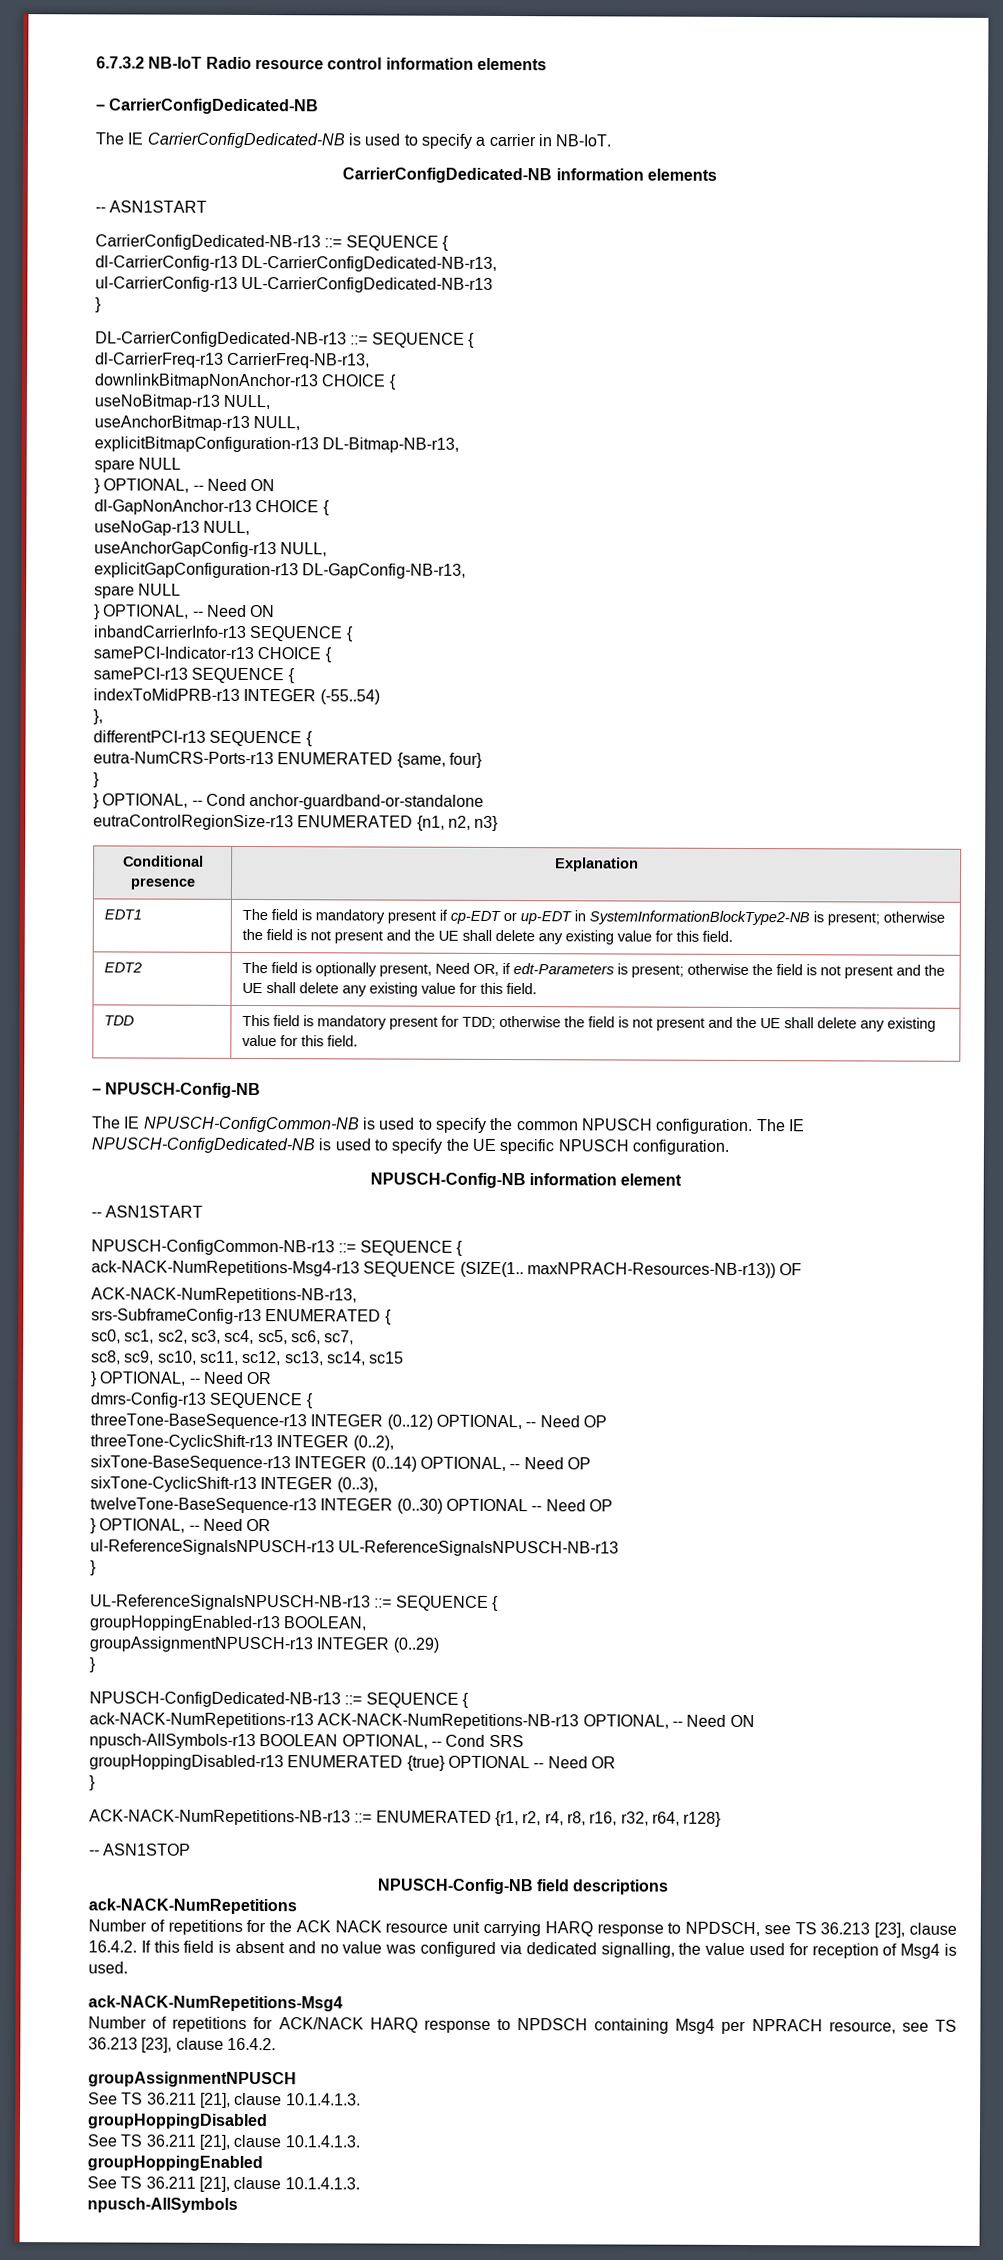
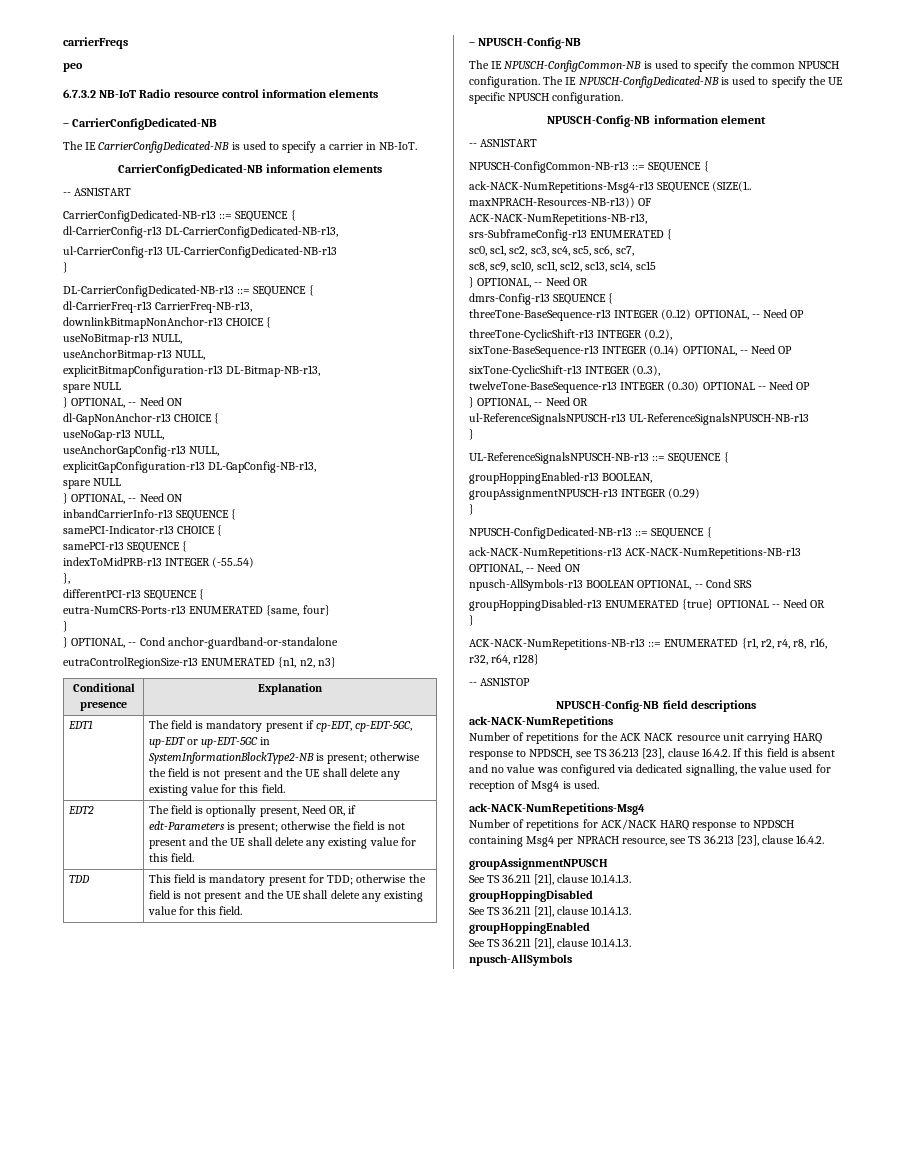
+ carrierFreqs
+ peo
- EDT1 | The field is mandatory present if cp-EDT or up-EDT in SystemInformationBlockType2-NB is present; otherwise the field is not present and the UE shall delete any existing value for this field.
+ EDT1 | The field is mandatory present if cp-EDT, cp-EDT-5GC, up-EDT or up-EDT-5GC in SystemInformationBlockType2-NB is present; otherwise the field is not present and the UE shall delete any existing value for this field.

